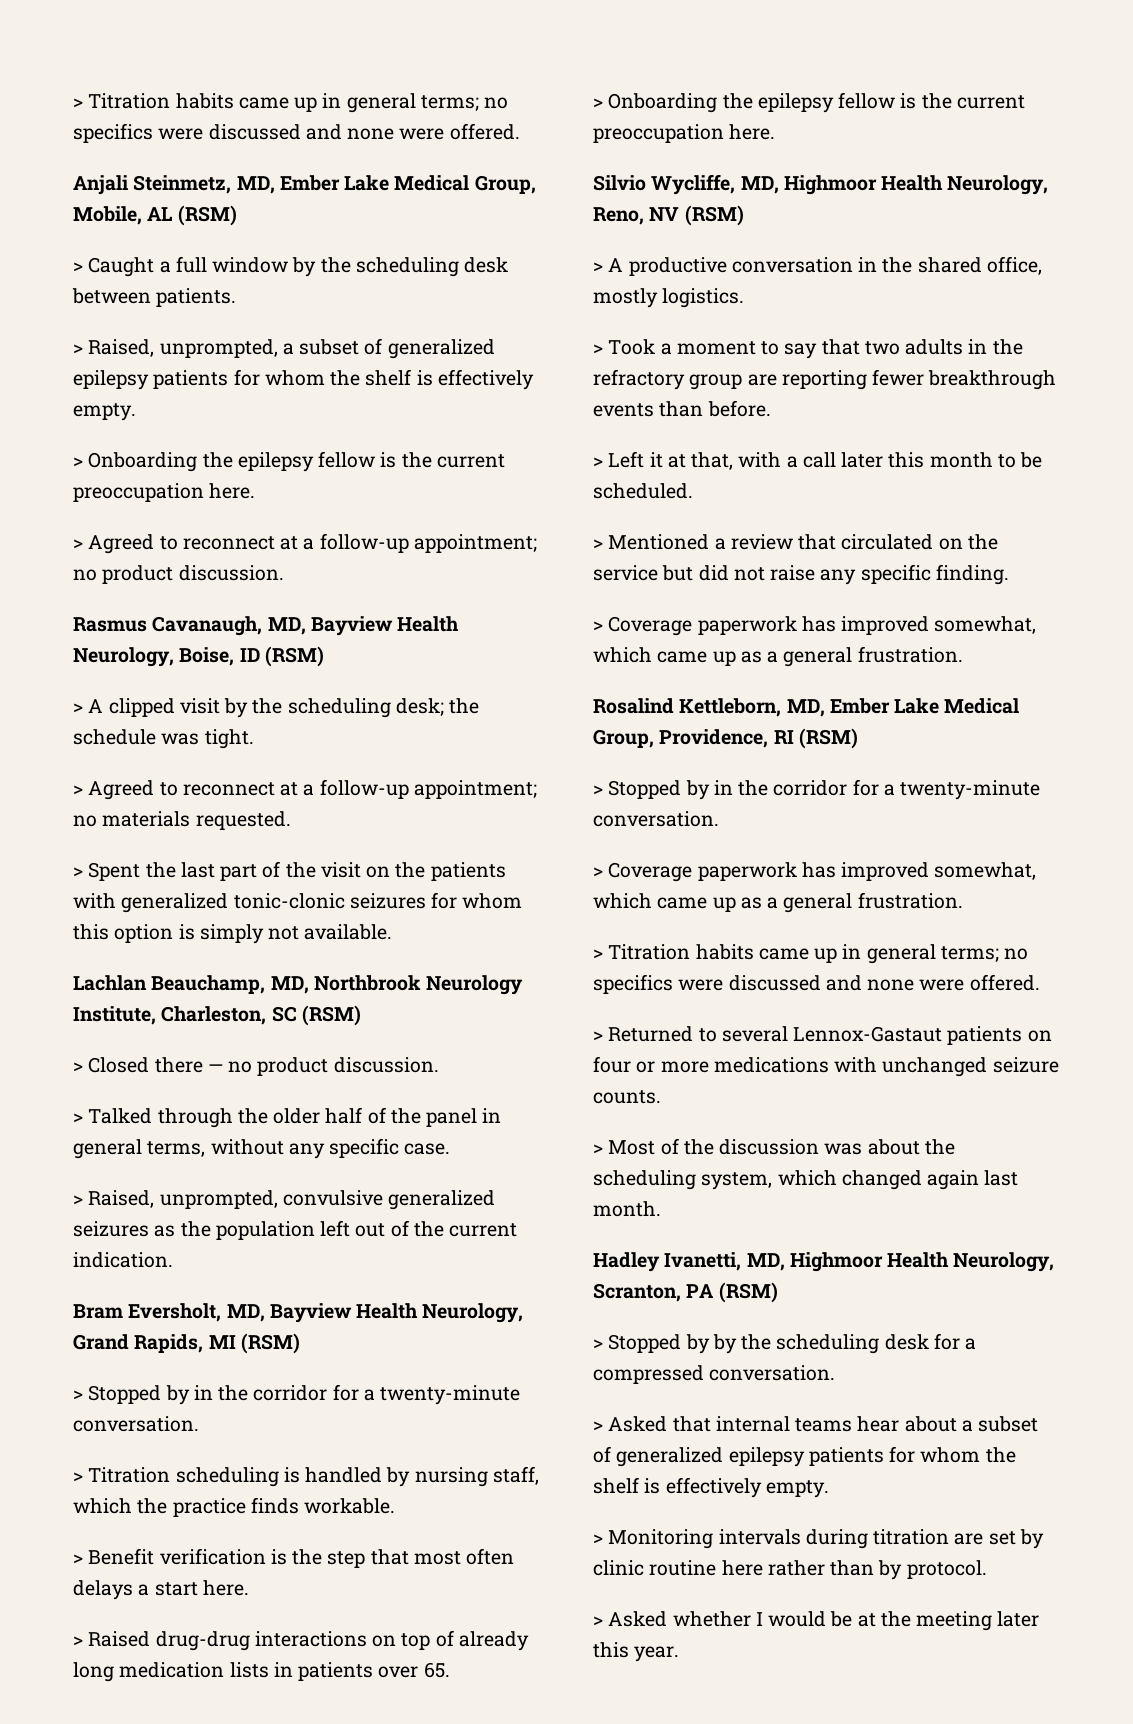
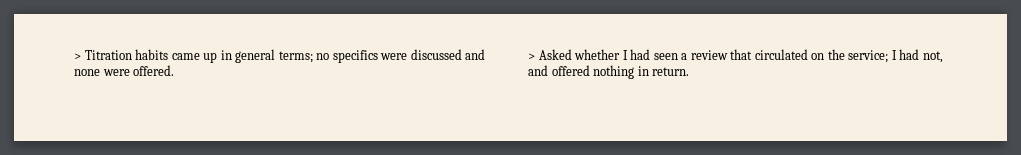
- Anjali Steinmetz, MD, Ember Lake Medical Group, Mobile, AL (RSM)
- > Caught a full window by the scheduling desk between patients.
- > Raised, unprompted, a subset of generalized epilepsy patients for whom the shelf is effectively empty.
- > Onboarding the epilepsy fellow is the current preoccupation here.
- > Agreed to reconnect at a follow-up appointment; no product discussion.
- Rasmus Cavanaugh, MD, Bayview Health Neurology, Boise, ID (RSM)
- > A clipped visit by the scheduling desk; the schedule was tight.
- > Agreed to reconnect at a follow-up appointment; no materials requested.
- > Spent the last part of the visit on the patients with generalized tonic-clonic seizures for whom this option is simply not available.
- Lachlan Beauchamp, MD, Northbrook Neurology Institute, Charleston, SC (RSM)
- > Closed there — no product discussion.
- > Talked through the older half of the panel in general terms, without any specific case.
- > Raised, unprompted, convulsive generalized seizures as the population left out of the current indication.
- Bram Eversholt, MD, Bayview Health Neurology, Grand Rapids, MI (RSM)
- > Stopped by in the corridor for a twenty-minute conversation.
- > Titration scheduling is handled by nursing staff, which the practice finds workable.
- > Benefit verification is the step that most often delays a start here.
- > Raised drug-drug interactions on top of already long medication lists in patients over 65.
- > Onboarding the epilepsy fellow is the current preoccupation here.
- Silvio Wycliffe, MD, Highmoor Health Neurology, Reno, NV (RSM)
- > A productive conversation in the shared office, mostly logistics.
- > Took a moment to say that two adults in the refractory group are reporting fewer breakthrough events than before.
- > Left it at that, with a call later this month to be scheduled.
- > Mentioned a review that circulated on the service but did not raise any specific finding.
- > Coverage paperwork has improved somewhat, which came up as a general frustration.
- Rosalind Kettleborn, MD, Ember Lake Medical Group, Providence, RI (RSM)
- > Stopped by in the corridor for a twenty-minute conversation.
- > Coverage paperwork has improved somewhat, which came up as a general frustration.
- > Titration habits came up in general terms; no specifics were discussed and none were offered.
- > Returned to several Lennox-Gastaut patients on four or more medications with unchanged seizure counts.
- > Most of the discussion was about the scheduling system, which changed again last month.
- Hadley Ivanetti, MD, Highmoor Health Neurology, Scranton, PA (RSM)
- > Stopped by by the scheduling desk for a compressed conversation.
- > Asked that internal teams hear about a subset of generalized epilepsy patients for whom the shelf is effectively empty.
- > Monitoring intervals during titration are set by clinic routine here rather than by protocol.
- > Asked whether I would be at the meeting later this year.
+ > Asked whether I had seen a review that circulated on the service; I had not, and offered nothing in return.

